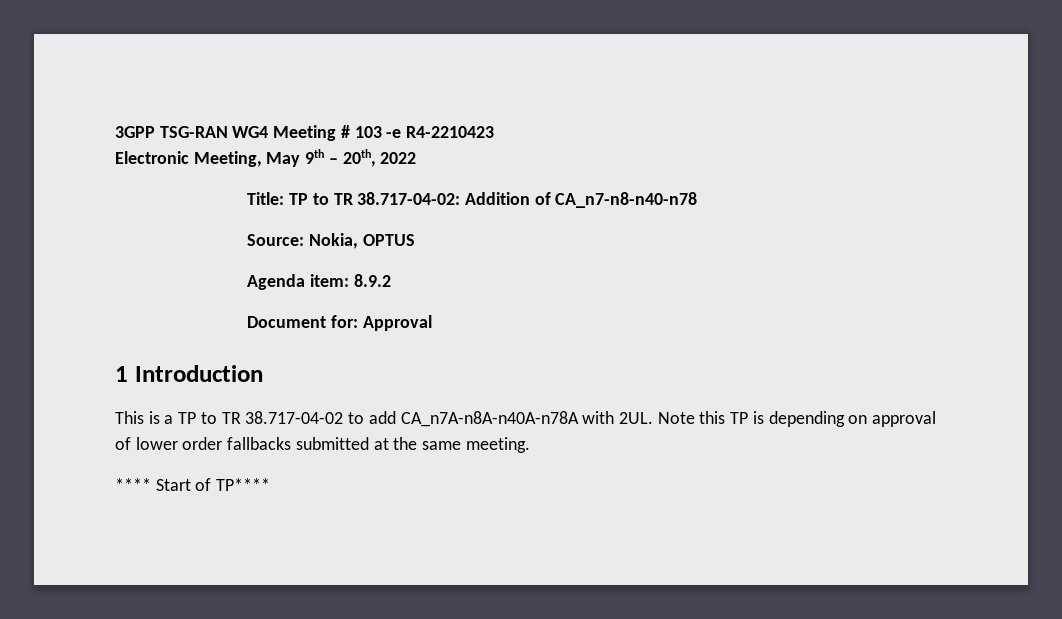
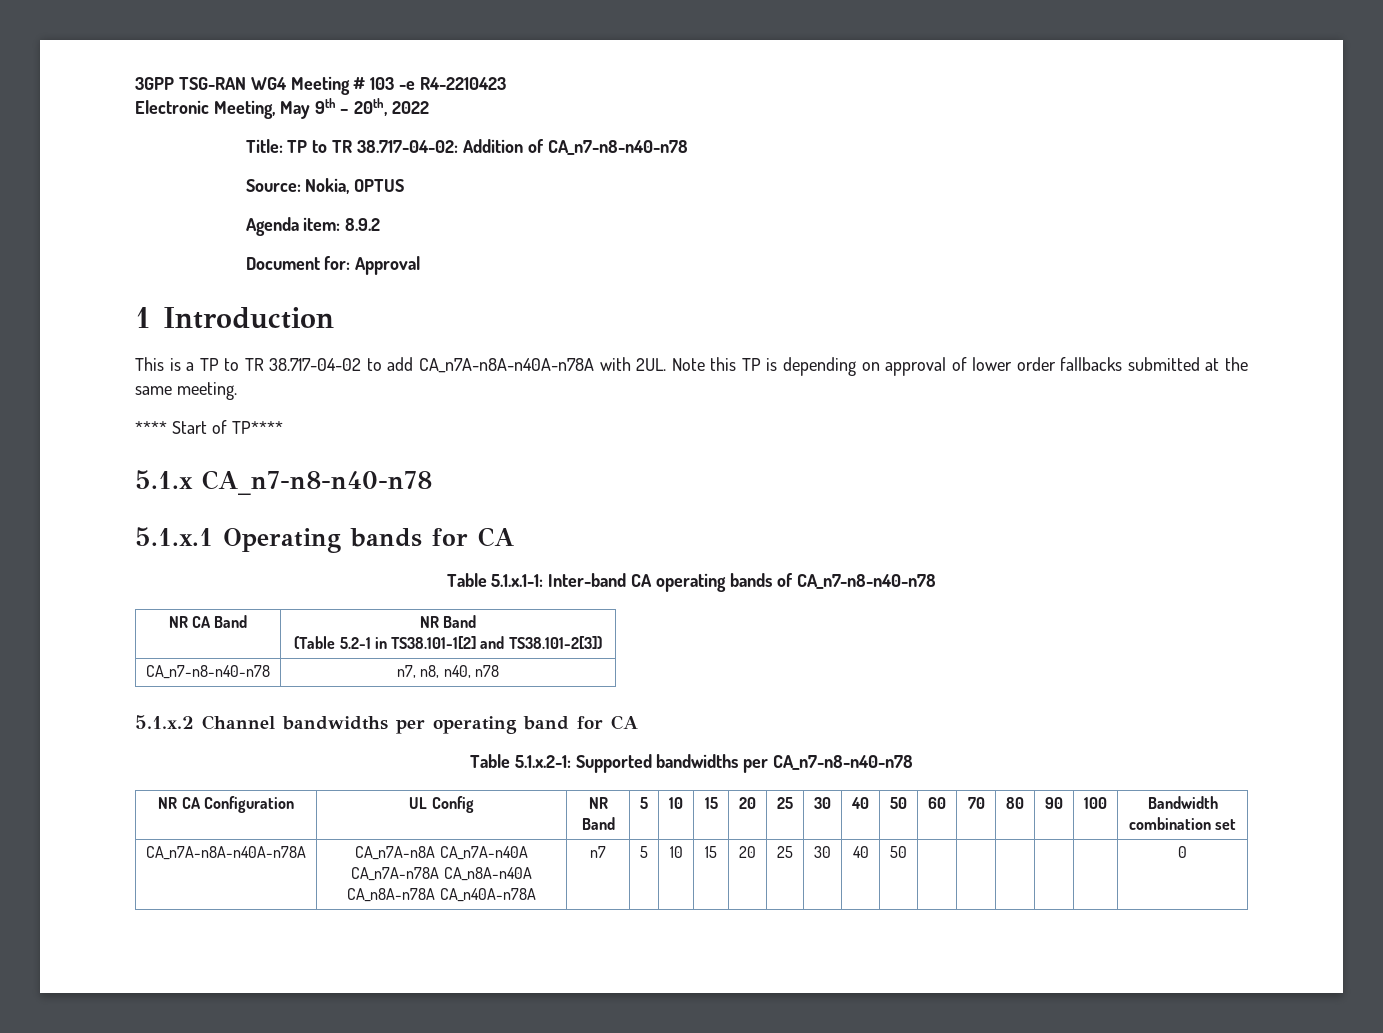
+ 5.1.x CA_n7-n8-n40-n78
+ 5.1.x.1 Operating bands for CA
+ Table 5.1.x.1-1: Inter-band CA operating bands of CA_n7-n8-n40-n78
+ NR CA Band | NR Band
+ (Table 5.2-1 in TS38.101-1[2] and TS38.101-2[3])
+ CA_n7-n8-n40-n78 | n7, n8, n40, n78
+ 5.1.x.2 Channel bandwidths per operating band for CA
+ Table 5.1.x.2-1: Supported bandwidths per CA_n7-n8-n40-n78
+ NR CA Configuration | UL Config | NR Band | 5 | 10 | 15 | 20 | 25 | 30 | 40 | 50 | 60 | 70 | 80 | 90 | 100 | Bandwidth combination set
+ CA_n7A-n8A-n40A-n78A | CA_n7A-n8A CA_n7A-n40A CA_n7A-n78A CA_n8A-n40A CA_n8A-n78A CA_n40A-n78A | n7 | 5 | 10 | 15 | 20 | 25 | 30 | 40 | 50 | | | | | | 0

